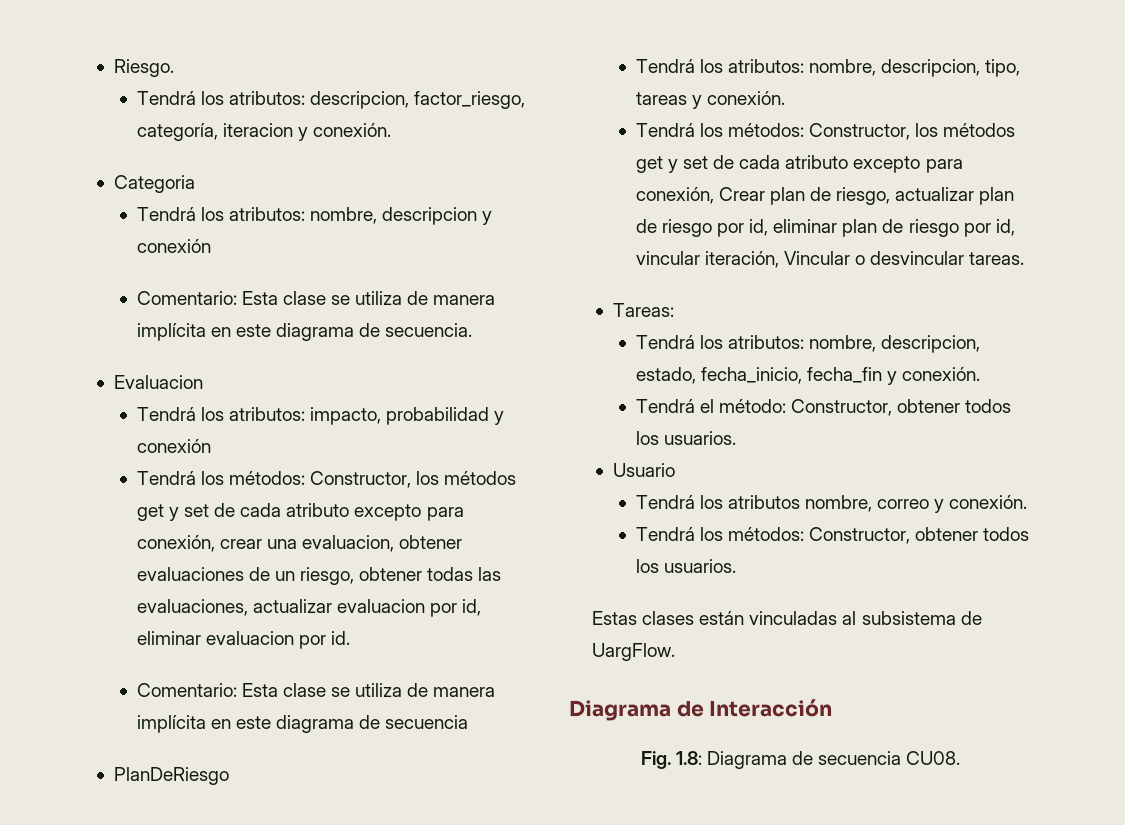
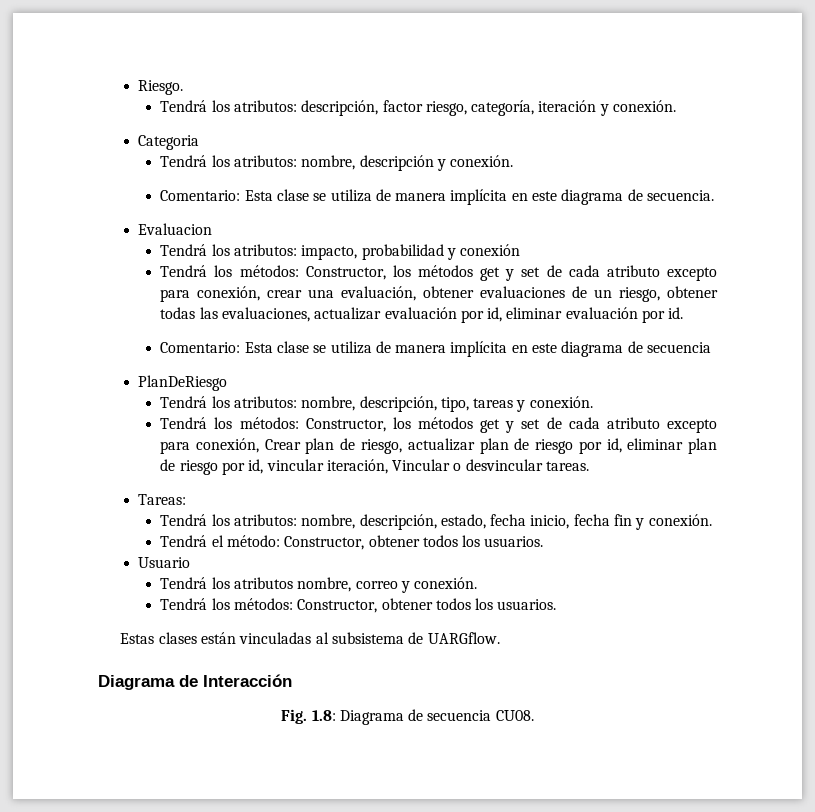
- Tendrá los atributos: descripcion, factor_riesgo, categoría, iteracion y conexión.
+ Tendrá los atributos: descripción, factor riesgo, categoría, iteración y conexión.
- Tendrá los atributos: nombre, descripcion y conexión
+ Tendrá los atributos: nombre, descripción y conexión.
- Tendrá los métodos: Constructor, los métodos get y set de cada atributo excepto para conexión, crear una evaluacion, obtener evaluaciones de un riesgo, obtener todas las evaluaciones, actualizar evaluacion por id, eliminar evaluacion por id.
+ Tendrá los métodos: Constructor, los métodos get y set de cada atributo excepto para conexión, crear una evaluación, obtener evaluaciones de un riesgo, obtener todas las evaluaciones, actualizar evaluación por id, eliminar evaluación por id.
- Tendrá los atributos: nombre, descripcion, tipo, tareas y conexión.
+ Tendrá los atributos: nombre, descripción, tipo, tareas y conexión.
- Tendrá los atributos: nombre, descripcion, estado, fecha_inicio, fecha_fin y conexión.
+ Tendrá los atributos: nombre, descripción, estado, fecha inicio, fecha fin y conexión.
- Estas clases están vinculadas al subsistema de UargFlow.
+ Estas clases están vinculadas al subsistema de UARGflow.

